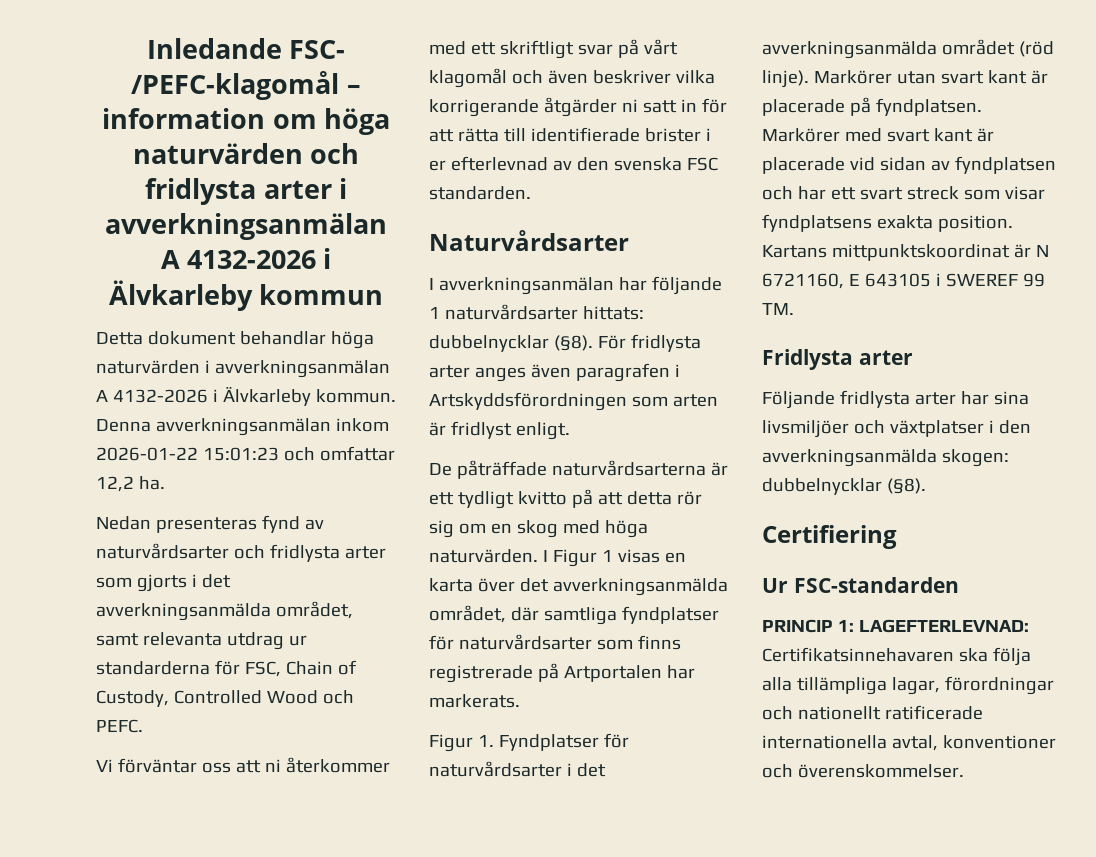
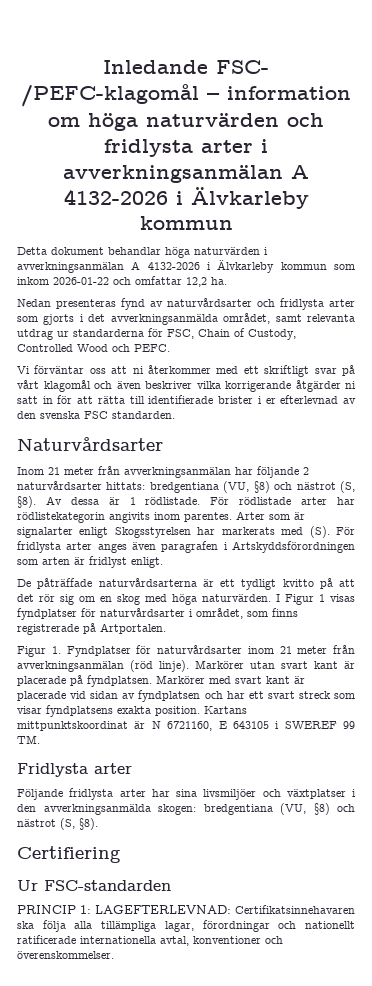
- Detta dokument behandlar höga naturvärden i avverkningsanmälan A 4132-2026 i Älvkarleby kommun. Denna avverkningsanmälan inkom 2026-01-22 15:01:23 och omfattar 12,2 ha.
+ Detta dokument behandlar höga naturvärden i avverkningsanmälan A 4132-2026 i Älvkarleby kommun som inkom 2026-01-22 och omfattar 12,2 ha.
- I avverkningsanmälan har följande 1 naturvårdsarter hittats: dubbelnycklar (§8). För fridlysta arter anges även paragrafen i Artskyddsförordningen som arten är fridlyst enligt.
+ Inom 21 meter från avverkningsanmälan har följande 2 naturvårdsarter hittats: bredgentiana (VU, §8) och nästrot (S, §8). Av dessa är 1 rödlistade. För rödlistade arter har rödlistekategorin angivits inom parentes. Arter som är signalarter enligt Skogsstyrelsen har markerats med (S). För fridlysta arter anges även paragrafen i Artskyddsförordningen som arten är fridlyst enligt.
- De påträffade naturvårdsarterna är ett tydligt kvitto på att detta rör sig om en skog med höga naturvärden.
+ De påträffade naturvårdsarterna är ett tydligt kvitto på att det rör sig om en skog med höga naturvärden.
- I Figur 1 visas en karta över det avverkningsanmälda området, där samtliga fyndplatser för naturvårdsarter som finns registrerade på Artportalen har markerats.
+ I Figur 1 visas fyndplatser för naturvårdsarter i området, som finns registrerade på Artportalen.
- Figur 1. Fyndplatser för naturvårdsarter i det avverkningsanmälda området (röd linje).
+ Figur 1. Fyndplatser för naturvårdsarter inom 21 meter från avverkningsanmälan (röd linje).
- Följande fridlysta arter har sina livsmiljöer och växtplatser i den avverkningsanmälda skogen: dubbelnycklar (§8).
+ Följande fridlysta arter har sina livsmiljöer och växtplatser i den avverkningsanmälda skogen: bredgentiana (VU, §8) och nästrot (S, §8).

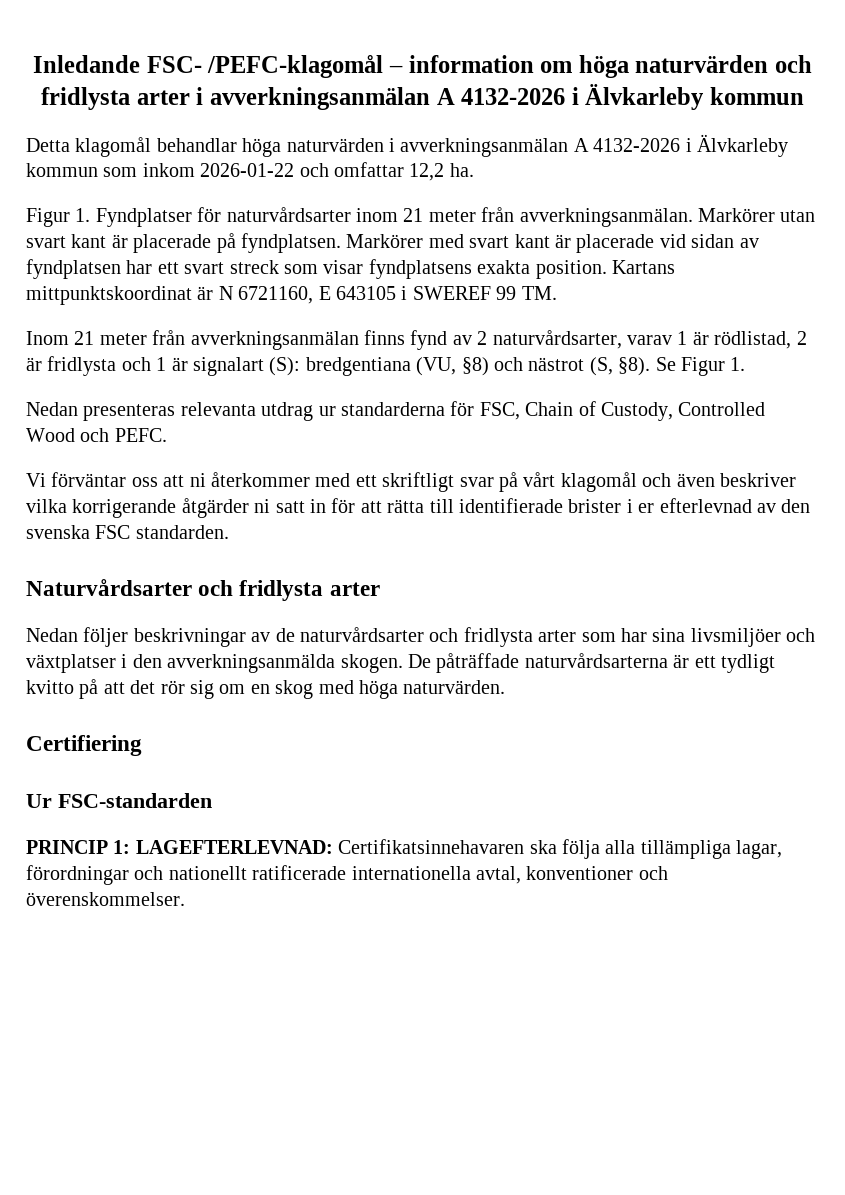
- Detta dokument behandlar höga naturvärden i avverkningsanmälan A 4132-2026 i Älvkarleby kommun som inkom 2026-01-22 och omfattar 12,2 ha.
+ Detta klagomål behandlar höga naturvärden i avverkningsanmälan A 4132-2026 i Älvkarleby kommun som inkom 2026-01-22 och omfattar 12,2 ha.
- Nedan presenteras fynd av naturvårdsarter och fridlysta arter som gjorts i det avverkningsanmälda området, samt relevanta utdrag ur standarderna för FSC, Chain of Custody, Controlled Wood och PEFC.
+ Figur 1. Fyndplatser för naturvårdsarter inom 21 meter från avverkningsanmälan. Markörer utan svart kant är placerade på fyndplatsen. Markörer med svart kant är placerade vid sidan av fyndplatsen har ett svart streck som visar fyndplatsens exakta position. Kartans mittpunktskoordinat är N 6721160, E 643105 i SWEREF 99 TM.
+ Inom 21 meter från avverkningsanmälan finns fynd av 2 naturvårdsarter, varav 1 är rödlistad, 2 är fridlysta och 1 är signalart (S): bredgentiana (VU, §8) och nästrot (S, §8). Se Figur 1.
+ Nedan presenteras relevanta utdrag ur standarderna för FSC, Chain of Custody, Controlled Wood och PEFC.
- Naturvårdsarter
- Inom 21 meter från avverkningsanmälan har följande 2 naturvårdsarter hittats: bredgentiana (VU, §8) och nästrot (S, §8). Av dessa är 1 rödlistade. För rödlistade arter har rödlistekategorin angivits inom parentes. Arter som är signalarter enligt Skogsstyrelsen har markerats med (S). För fridlysta arter anges även paragrafen i Artskyddsförordningen som arten är fridlyst enligt.
- De påträffade naturvårdsarterna är ett tydligt kvitto på att det rör sig om en skog med höga naturvärden. I Figur 1 visas fyndplatser för naturvårdsarter i området, som finns registrerade på Artportalen.
- Figur 1. Fyndplatser för naturvårdsarter inom 21 meter från avverkningsanmälan (röd linje). Markörer utan svart kant är placerade på fyndplatsen. Markörer med svart kant är placerade vid sidan av fyndplatsen och har ett svart streck som visar fyndplatsens exakta position. Kartans mittpunktskoordinat är N 6721160, E 643105 i SWEREF 99 TM.
- Fridlysta arter
- Följande fridlysta arter har sina livsmiljöer och växtplatser i den avverkningsanmälda skogen: bredgentiana (VU, §8) och nästrot (S, §8).
+ Naturvårdsarter och fridlysta arter
+ Nedan följer beskrivningar av de naturvårdsarter och fridlysta arter som har sina livsmiljöer och växtplatser i den avverkningsanmälda skogen. De påträffade naturvårdsarterna är ett tydligt kvitto på att det rör sig om en skog med höga naturvärden.

